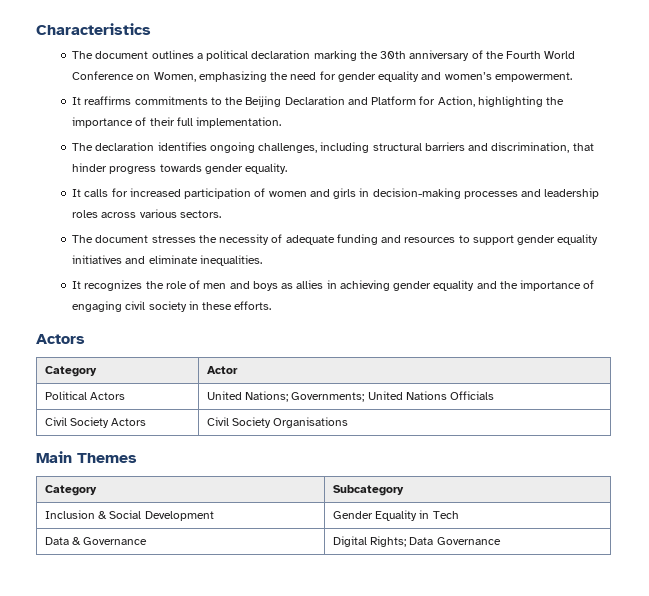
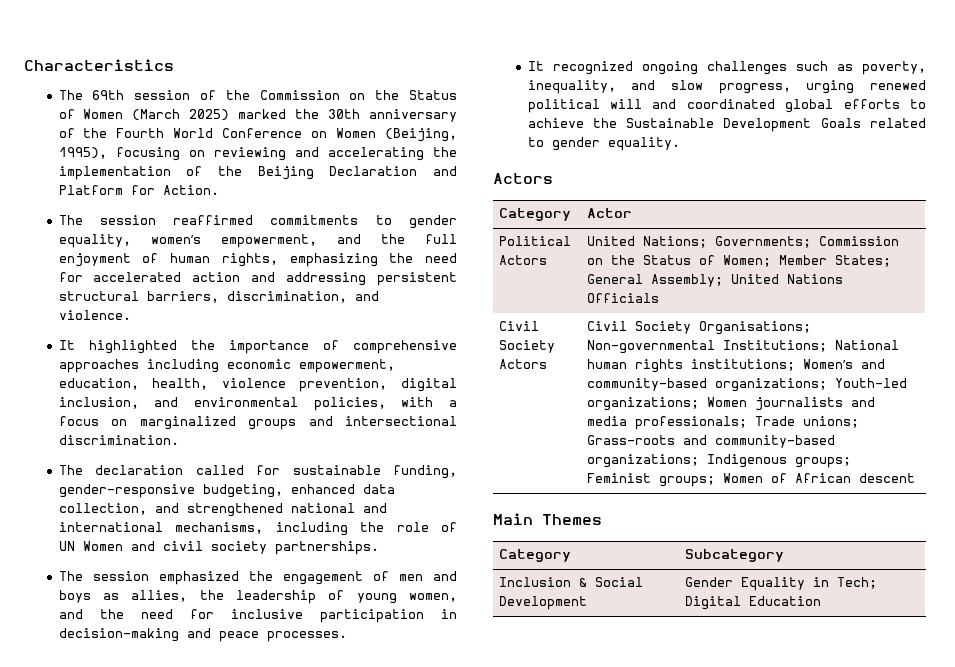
- The document outlines a political declaration marking the 30th anniversary of the Fourth World Conference on Women, emphasizing the need for gender equality and women’s empowerment.
- It reaffirms commitments to the Beijing Declaration and Platform for Action, highlighting the importance of their full implementation.
- The declaration identifies ongoing challenges, including structural barriers and discrimination, that hinder progress towards gender equality.
- It calls for increased participation of women and girls in decision-making processes and leadership roles across various sectors.
- The document stresses the necessity of adequate funding and resources to support gender equality initiatives and eliminate inequalities.
- It recognizes the role of men and boys as allies in achieving gender equality and the importance of engaging civil society in these efforts.
+ The 69th session of the Commission on the Status of Women (March 2025) marked the 30th anniversary of the Fourth World Conference on Women (Beijing, 1995), focusing on reviewing and accelerating the implementation of the Beijing Declaration and Platform for Action.
+ The session reaffirmed commitments to gender equality, women’s empowerment, and the full enjoyment of human rights, emphasizing the need for accelerated action and addressing persistent structural barriers, discrimination, and violence.
+ It highlighted the importance of comprehensive approaches including economic empowerment, education, health, violence prevention, digital inclusion, and environmental policies, with a focus on marginalized groups and intersectional discrimination.
+ The declaration called for sustainable funding, gender-responsive budgeting, enhanced data collection, and strengthened national and international mechanisms, including the role of UN Women and civil society partnerships.
+ The session emphasized the engagement of men and boys as allies, the leadership of young women, and the need for inclusive participation in decision-making and peace processes.
+ It recognized ongoing challenges such as poverty, inequality, and slow progress, urging renewed political will and coordinated global efforts to achieve the Sustainable Development Goals related to gender equality.
- Political Actors | United Nations; Governments; United Nations Officials
+ Political Actors | United Nations; Governments; Commission on the Status of Women; Member States; General Assembly; United Nations Officials
- Civil Society Actors | Civil Society Organisations
+ Civil Society Actors | Civil Society Organisations; Non-governmental Institutions; National human rights institutions; Women’s and community-based organizations; Youth-led organizations; Women journalists and media professionals; Trade unions; Grass-roots and community-based organizations; Indigenous groups; Feminist groups; Women of African descent
- Inclusion & Social Development | Gender Equality in Tech
- Data & Governance | Digital Rights; Data Governance
+ Inclusion & Social Development | Gender Equality in Tech; Digital Education

